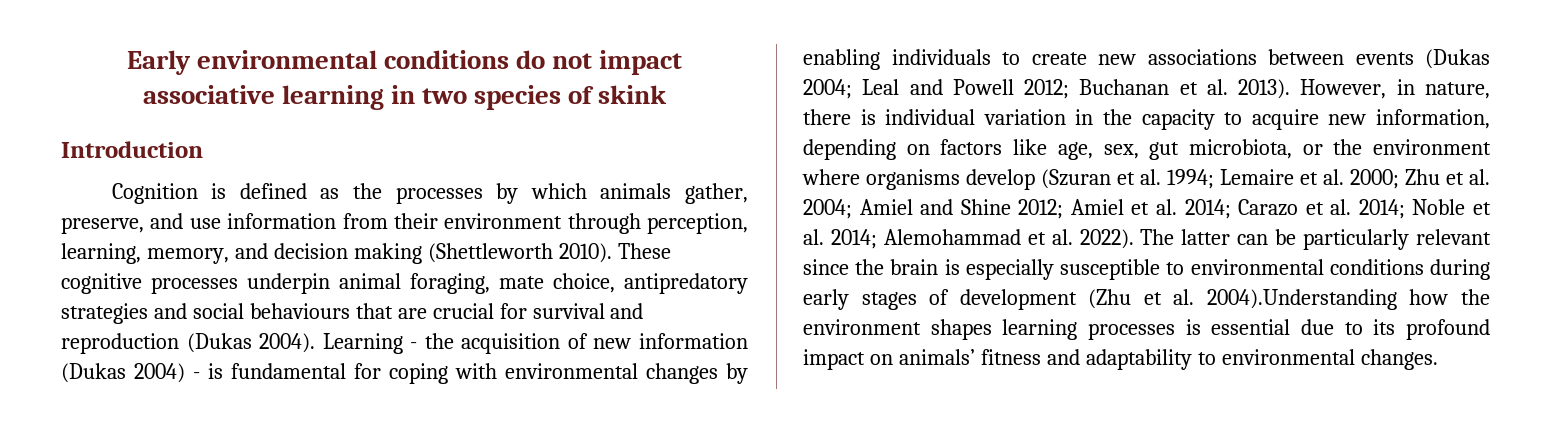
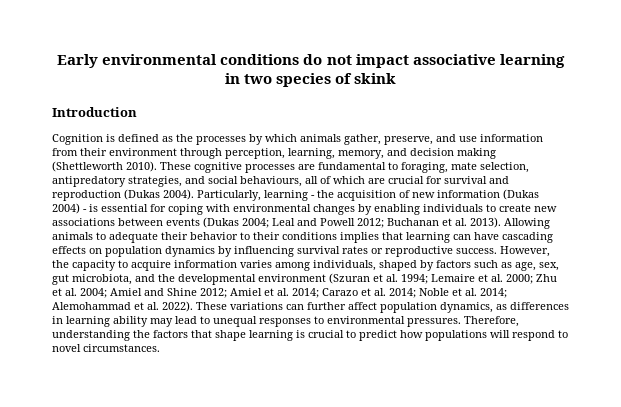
- These cognitive processes underpin animal foraging, mate choice, antipredatory strategies and social behaviours that are crucial for survival and reproduction (Dukas 2004).
+ These cognitive processes are fundamental to foraging, mate selection, antipredatory strategies, and social behaviours, all of which are crucial for survival and reproduction (Dukas 2004).
- Learning - the acquisition of new information (Dukas 2004) - is fundamental for coping with environmental changes by enabling individuals to create new associations between events (Dukas 2004; Leal and Powell 2012; Buchanan et al. 2013).
+ Particularly, learning - the acquisition of new information (Dukas 2004) - is essential for coping with environmental changes by enabling individuals to create new associations between events (Dukas 2004; Leal and Powell 2012; Buchanan et al. 2013).
- However, in nature, there is individual variation in the capacity to acquire new information, depending on factors like age, sex, gut microbiota, or the environment where organisms develop (Szuran et al. 1994; Lemaire et al. 2000; Zhu et al. 2004; Amiel and Shine 2012; Amiel et al. 2014; Carazo et al. 2014; Noble et al. 2014; Alemohammad et al. 2022).
+ Allowing animals to adequate their behavior to their conditions implies that learning can have cascading effects on population dynamics by influencing survival rates or reproductive success. However, the capacity to acquire information varies among individuals, shaped by factors such as age, sex, gut microbiota, and the developmental environment (Szuran et al. 1994; Lemaire et al. 2000; Zhu et al. 2004; Amiel and Shine 2012; Amiel et al. 2014; Carazo et al. 2014; Noble et al. 2014; Alemohammad et al. 2022).
- The latter can be particularly relevant since the brain is especially susceptible to environmental conditions during early stages of development (Zhu et al. 2004).Understanding how the environment shapes learning processes is essential due to its profound impact on animals’ fitness and adaptability to environmental changes.
+ These variations can further affect population dynamics, as differences in learning ability may lead to unequal responses to environmental pressures. Therefore, understanding the factors that shape learning is crucial to predict how populations will respond to novel circumstances.

